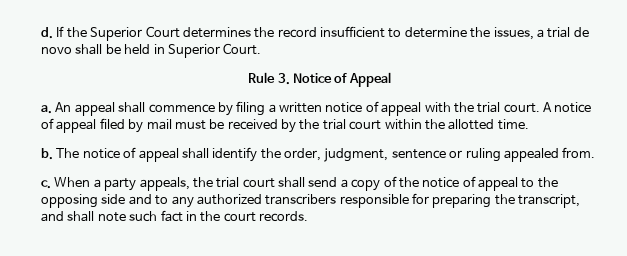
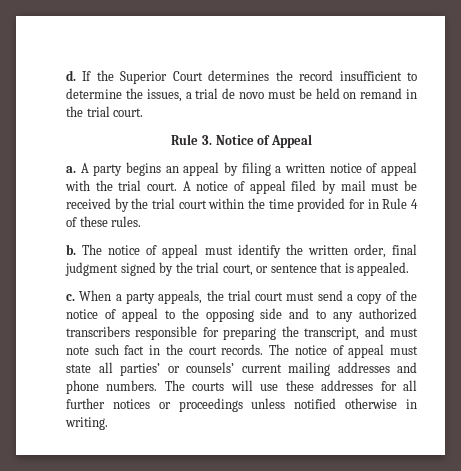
- If the Superior Court determines the record insufficient to determine the issues, a trial de novo shall be held in Superior Court.
+ If the Superior Court determines the record insufficient to determine the issues, a trial de novo must be held on remand in the trial court.
- An appeal shall commence by filing a written notice of appeal with the trial court.
+ A party begins an appeal by filing a written notice of appeal with the trial court.
- A notice of appeal filed by mail must be received by the trial court within the allotted time.
+ A notice of appeal filed by mail must be received by the trial court within the time provided for in Rule 4 of these rules.
- The notice of appeal shall identify the order, judgment, sentence or ruling appealed from.
+ The notice of appeal must identify the written order, final judgment signed by the trial court, or sentence that is appealed.
- When a party appeals, the trial court shall send a copy of the notice of appeal to the opposing side and to any authorized transcribers responsible for preparing the transcript, and shall note such fact in the court records.
+ When a party appeals, the trial court must send a copy of the notice of appeal to the opposing side and to any authorized transcribers responsible for preparing the transcript, and must note such fact in the court records.
+ The notice of appeal must state all parties’ or counsels’ current mailing addresses and phone numbers. The courts will use these addresses for all further notices or proceedings unless notified otherwise in writing.

